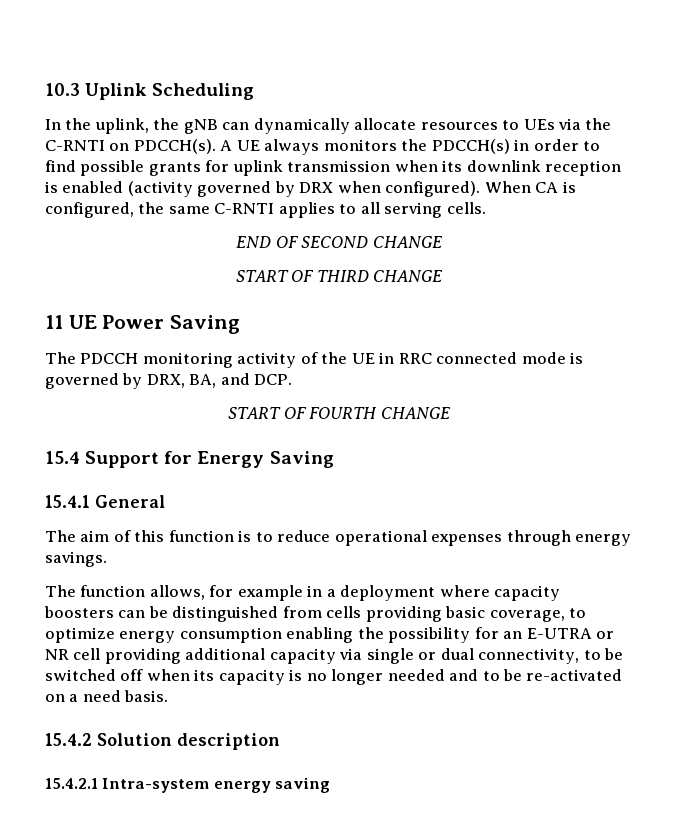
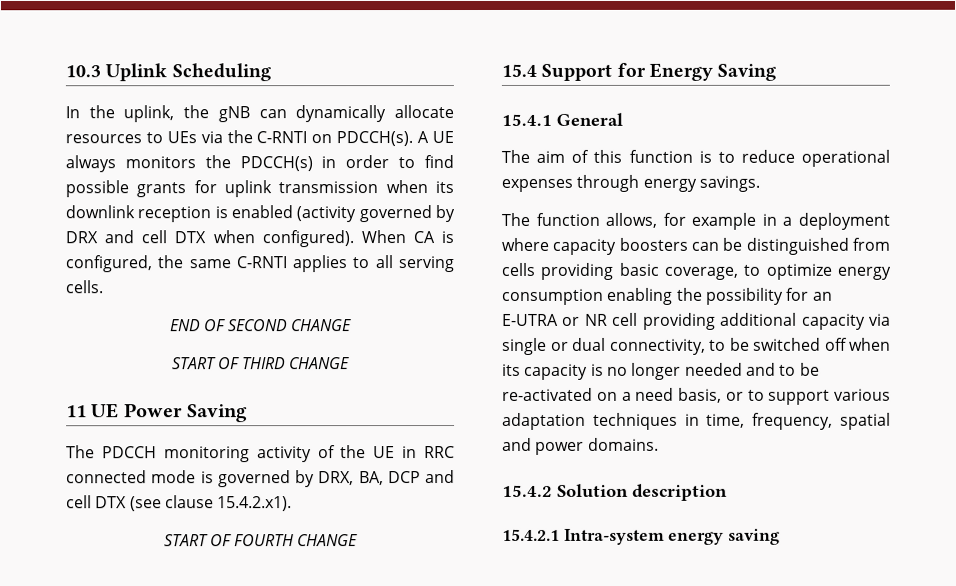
- A UE always monitors the PDCCH(s) in order to find possible grants for uplink transmission when its downlink reception is enabled (activity governed by DRX when configured).
+ A UE always monitors the PDCCH(s) in order to find possible grants for uplink transmission when its downlink reception is enabled (activity governed by DRX and cell DTX when configured).
- The PDCCH monitoring activity of the UE in RRC connected mode is governed by DRX, BA, and DCP.
+ The PDCCH monitoring activity of the UE in RRC connected mode is governed by DRX, BA, DCP and cell DTX (see clause 15.4.2.x1).
- The function allows, for example in a deployment where capacity boosters can be distinguished from cells providing basic coverage, to optimize energy consumption enabling the possibility for an E-UTRA or NR cell providing additional capacity via single or dual connectivity, to be switched off when its capacity is no longer needed and to be re-activated on a need basis.
+ The function allows, for example in a deployment where capacity boosters can be distinguished from cells providing basic coverage, to optimize energy consumption enabling the possibility for an E-UTRA or NR cell providing additional capacity via single or dual connectivity, to be switched off when its capacity is no longer needed and to be re-activated on a need basis, or to support various adaptation techniques in time, frequency, spatial and power domains.

